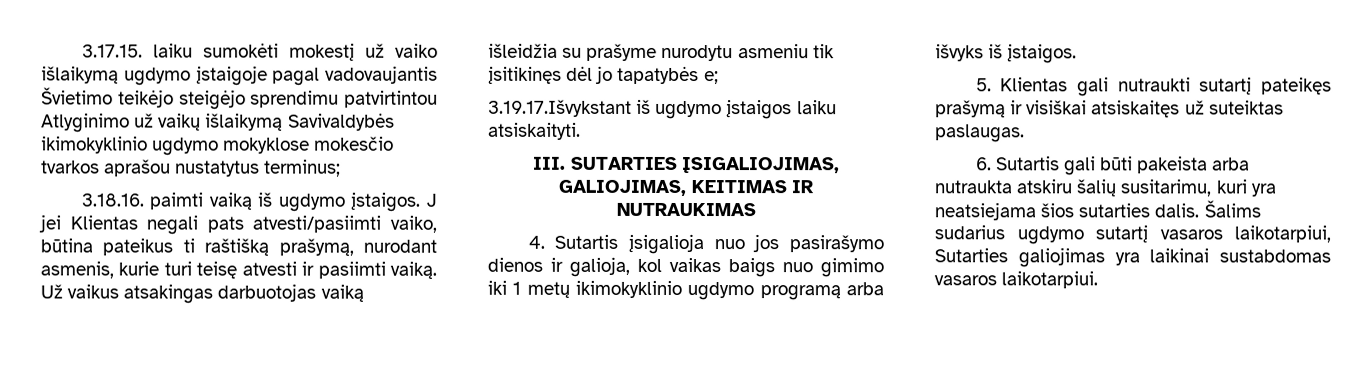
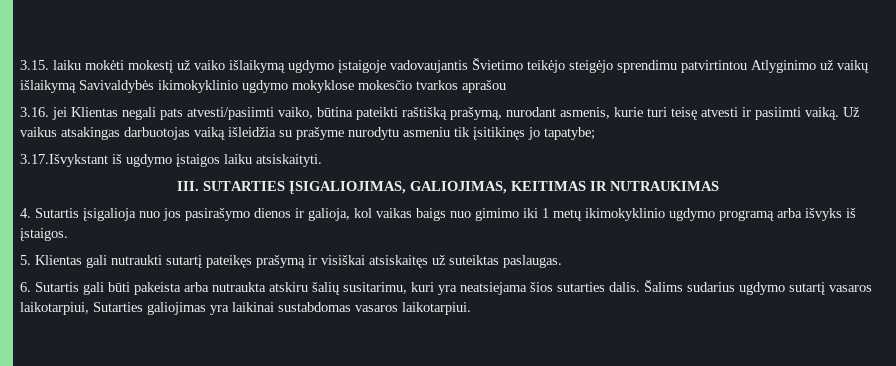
- 3.17.15. laiku sumokėti mokestį už vaiko išlaikymą ugdymo įstaigoje pagal vadovaujantis Švietimo teikėjo steigėjo sprendimu patvirtintou Atlyginimo už vaikų išlaikymą Savivaldybės ikimokyklinio ugdymo mokyklose mokesčio tvarkos aprašou nustatytus terminus;
- 3.18.16. paimti vaiką iš ugdymo įstaigos. J jei Klientas negali pats atvesti/pasiimti vaiko, būtina pateikus ti raštišką prašymą, nurodant asmenis, kurie turi teisę atvesti ir pasiimti vaiką.
+ 3.15. laiku mokėti mokestį už vaiko išlaikymą ugdymo įstaigoje vadovaujantis Švietimo teikėjo steigėjo sprendimu patvirtintou Atlyginimo už vaikų išlaikymą Savivaldybės ikimokyklinio ugdymo mokyklose mokesčio tvarkos aprašou
+ 3.16. jei Klientas negali pats atvesti/pasiimti vaiko, būtina pateikti raštišką prašymą, nurodant asmenis, kurie turi teisę atvesti ir pasiimti vaiką.
- Už vaikus atsakingas darbuotojas vaiką išleidžia su prašyme nurodytu asmeniu tik įsitikinęs dėl jo tapatybės e;
- 3.19.17.Išvykstant iš ugdymo įstaigos laiku atsiskaityti.
+ Už vaikus atsakingas darbuotojas vaiką išleidžia su prašyme nurodytu asmeniu tik įsitikinęs jo tapatybe;
+ 3.17.Išvykstant iš ugdymo įstaigos laiku atsiskaityti.

